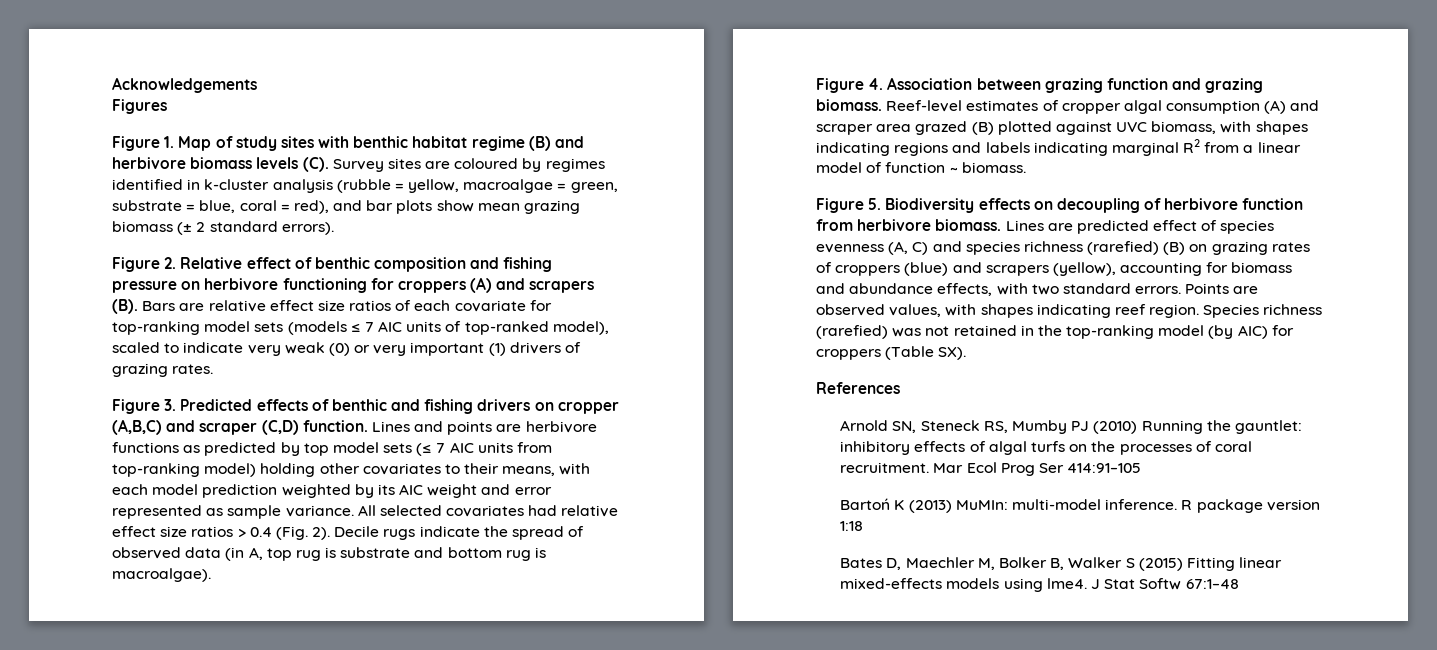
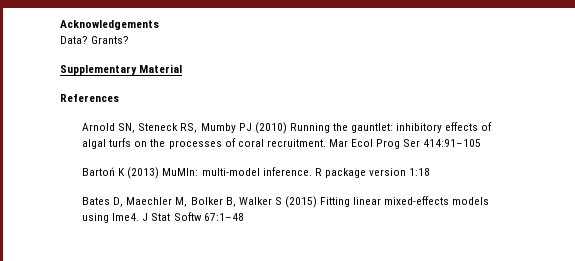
- Figures
- Figure 1. Map of study sites with benthic habitat regime (B) and herbivore biomass levels (C). Survey sites are coloured by regimes identified in k-cluster analysis (rubble = yellow, macroalgae = green, substrate = blue, coral = red), and bar plots show mean grazing biomass (± 2 standard errors).
- Figure 2. Relative effect of benthic composition and fishing pressure on herbivore functioning for croppers (A) and scrapers (B). Bars are relative effect size ratios of each covariate for top-ranking model sets (models ≤ 7 AIC units of top-ranked model), scaled to indicate very weak (0) or very important (1) drivers of grazing rates.
- Figure 3. Predicted effects of benthic and fishing drivers on cropper (A,B,C) and scraper (C,D) function. Lines and points are herbivore functions as predicted by top model sets (≤ 7 AIC units from top-ranking model) holding other covariates to their means, with each model prediction weighted by its AIC weight and error represented as sample variance. All selected covariates had relative effect size ratios > 0.4 (Fig. 2). Decile rugs indicate the spread of observed data (in A, top rug is substrate and bottom rug is macroalgae).
- Figure 4. Association between grazing function and grazing biomass. Reef-level estimates of cropper algal consumption (A) and scraper area grazed (B) plotted against UVC biomass, with shapes indicating regions and labels indicating marginal R2 from a linear model of function ~ biomass.
- Figure 5. Biodiversity effects on decoupling of herbivore function from herbivore biomass. Lines are predicted effect of species evenness (A, C) and species richness (rarefied) (B) on grazing rates of croppers (blue) and scrapers (yellow), accounting for biomass and abundance effects, with two standard errors. Points are observed values, with shapes indicating reef region. Species richness (rarefied) was not retained in the top-ranking model (by AIC) for croppers (Table SX).
+ Data? Grants?
+ Supplementary Material

